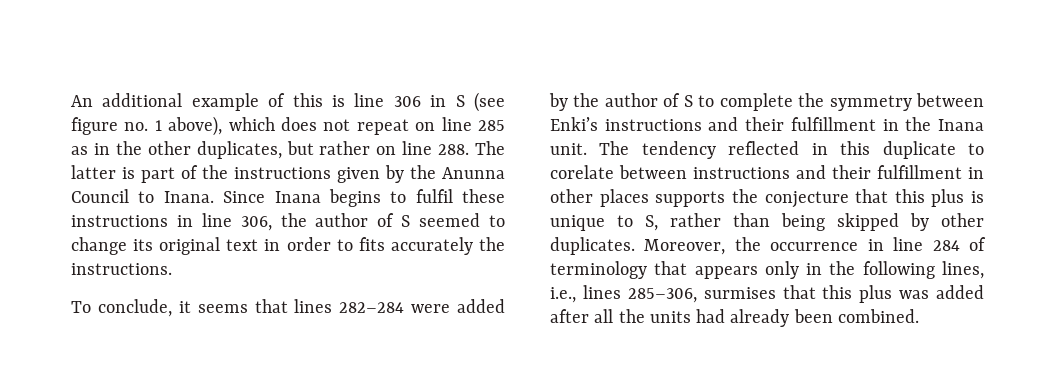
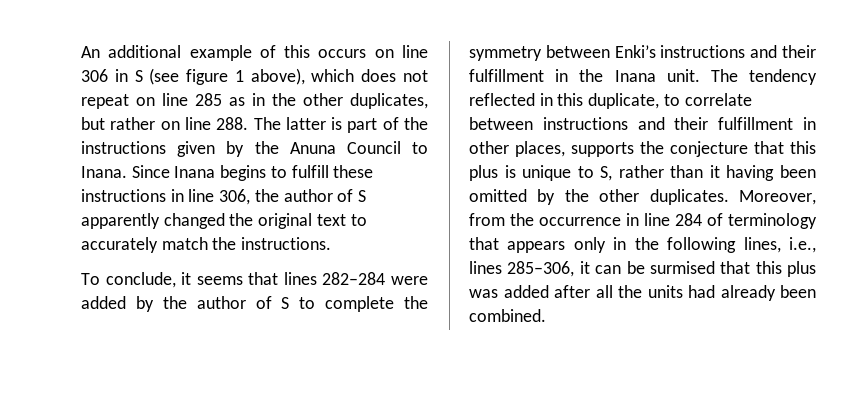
- An additional example of this is line 306 in S (see figure no. 1 above), which does not repeat on line 285 as in the other duplicates, but rather on line 288. The latter is part of the instructions given by the Anunna Council to Inana.
+ An additional example of this occurs on line 306 in S (see figure 1 above), which does not repeat on line 285 as in the other duplicates, but rather on line 288. The latter is part of the instructions given by the Anuna Council to Inana.
- Since Inana begins to fulfil these instructions in line 306, the author of S seemed to change its original text in order to fits accurately the instructions.
+ Since Inana begins to fulfill these instructions in line 306, the author of S apparently changed the original text to accurately match the instructions.
- The tendency reflected in this duplicate to corelate between instructions and their fulfillment in other places supports the conjecture that this plus is unique to S, rather than being skipped by other duplicates.
+ The tendency reflected in this duplicate, to correlate between instructions and their fulfillment in other places, supports the conjecture that this plus is unique to S, rather than it having been omitted by the other duplicates.
- Moreover, the occurrence in line 284 of terminology that appears only in the following lines, i.e., lines 285–306, surmises that this plus was added after all the units had already been combined.
+ Moreover, from the occurrence in line 284 of terminology that appears only in the following lines, i.e., lines 285–306, it can be surmised that this plus was added after all the units had already been combined.

